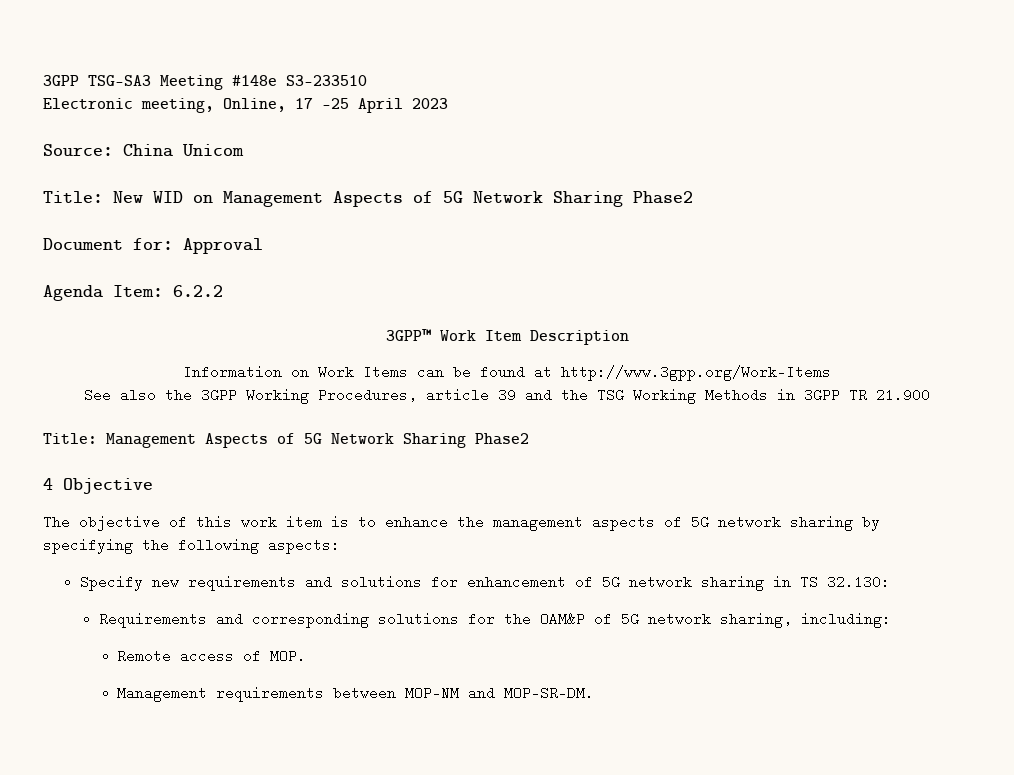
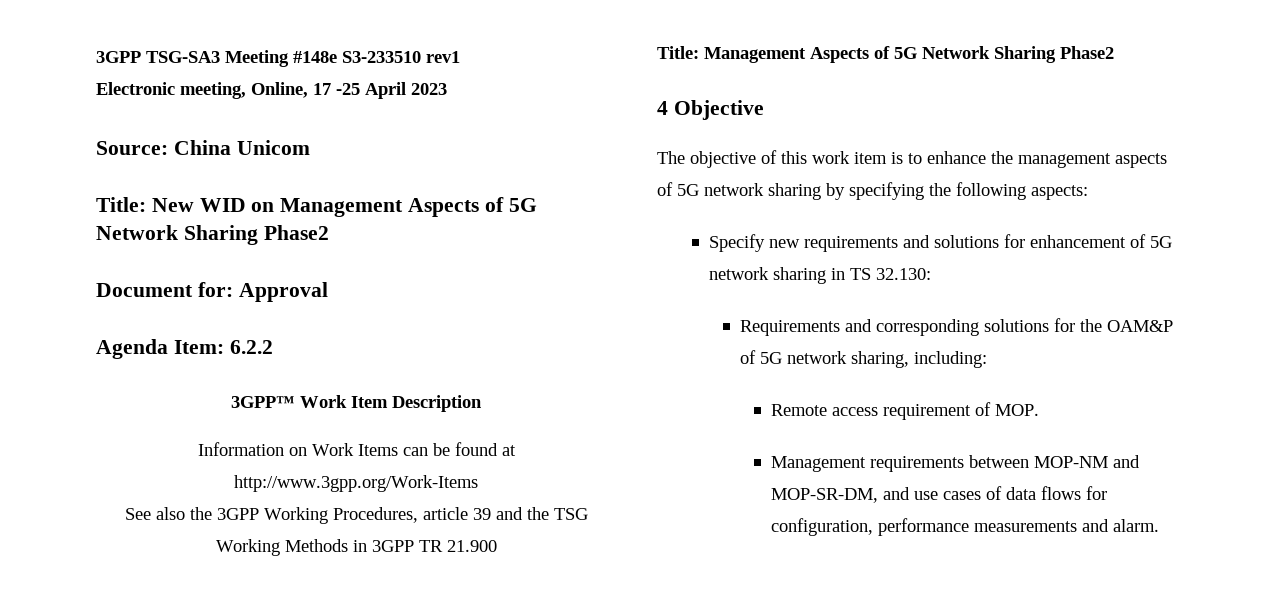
- 3GPP TSG-SA3 Meeting #148e S3-233510
+ 3GPP TSG-SA3 Meeting #148e S3-233510 rev1
- Remote access of MOP.
+ Remote access requirement of MOP.
- Management requirements between MOP-NM and MOP-SR-DM.
+ Management requirements between MOP-NM and MOP-SR-DM, and use cases of data flows for configuration, performance measurements and alarm.

